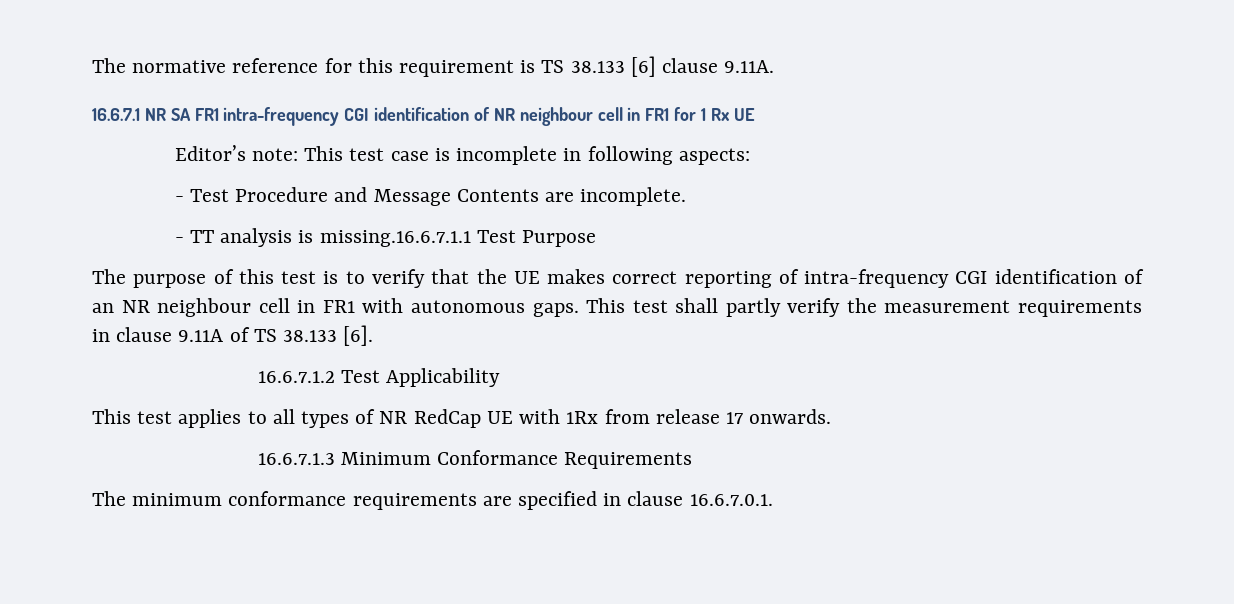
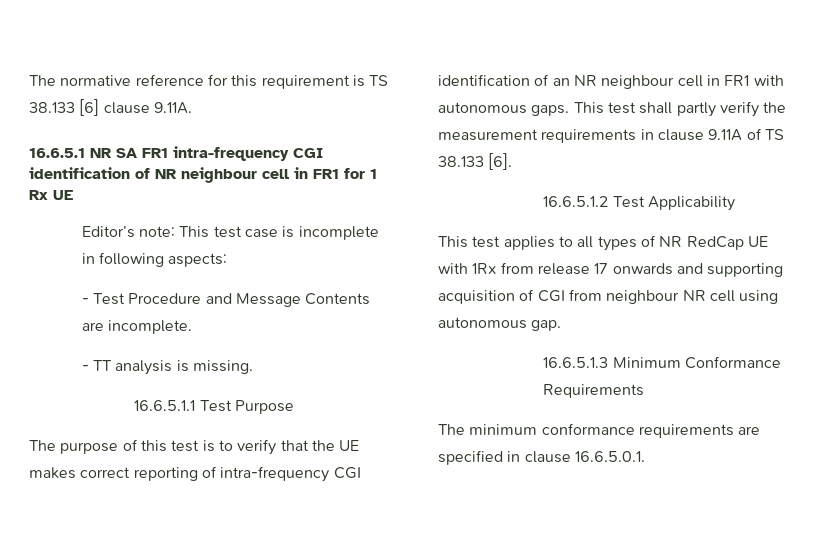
- 16.6.7.1 NR SA FR1 intra-frequency CGI identification of NR neighbour cell in FR1 for 1 Rx UE
+ 16.6.5.1 NR SA FR1 intra-frequency CGI identification of NR neighbour cell in FR1 for 1 Rx UE
- - TT analysis is missing.16.6.7.1.1 Test Purpose
+ - TT analysis is missing.
+ 16.6.5.1.1 Test Purpose
- 16.6.7.1.2 Test Applicability
+ 16.6.5.1.2 Test Applicability
- This test applies to all types of NR RedCap UE with 1Rx from release 17 onwards.
- 16.6.7.1.3 Minimum Conformance Requirements
+ This test applies to all types of NR RedCap UE with 1Rx from release 17 onwards and supporting acquisition of CGI from neighbour NR cell using autonomous gap.
+ 16.6.5.1.3 Minimum Conformance Requirements
- The minimum conformance requirements are specified in clause 16.6.7.0.1.
+ The minimum conformance requirements are specified in clause 16.6.5.0.1.

